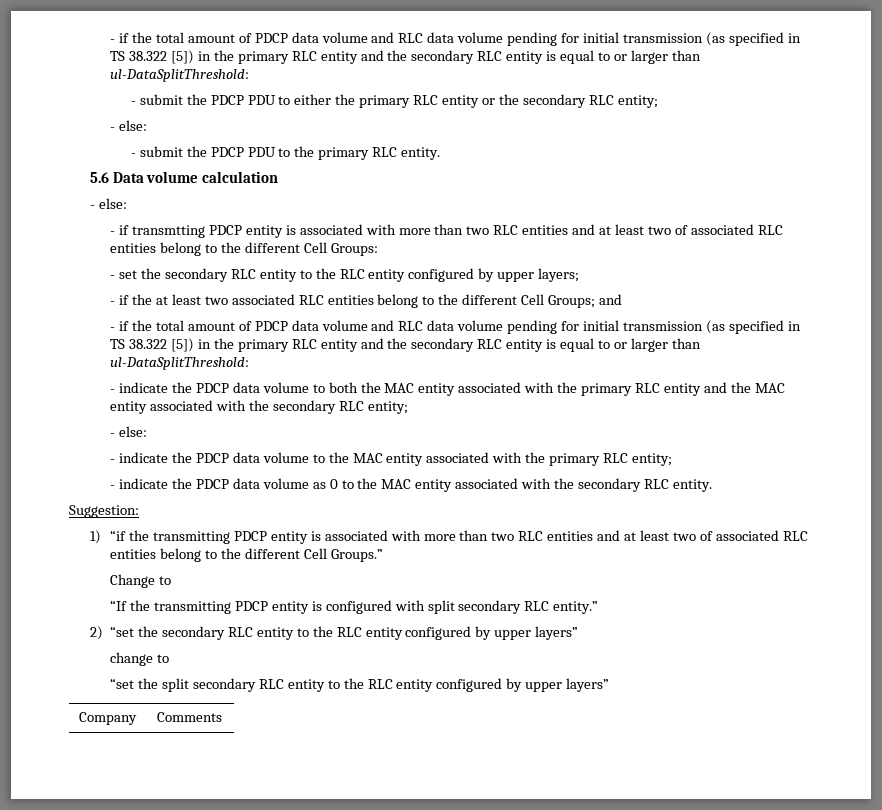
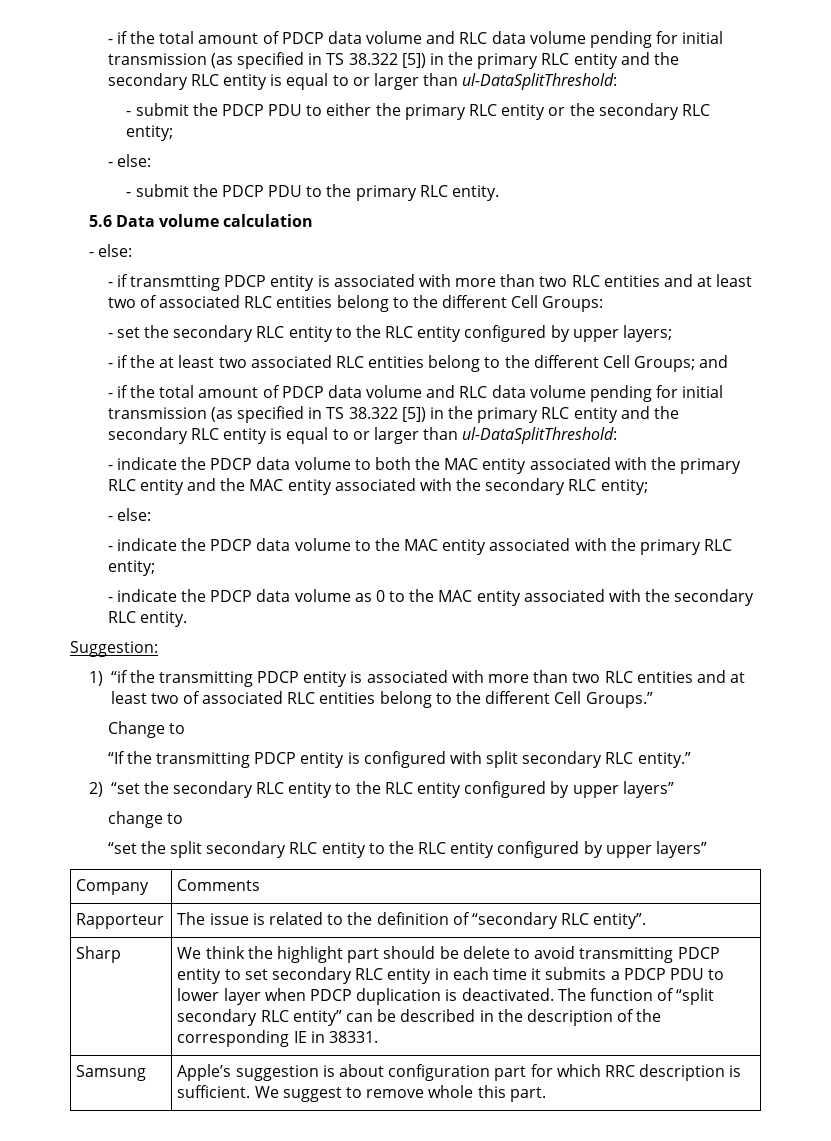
+ Rapporteur | The issue is related to the definition of “secondary RLC entity”.
+ Sharp | We think the highlight part should be delete to avoid transmitting PDCP entity to set secondary RLC entity in each time it submits a PDCP PDU to lower layer when PDCP duplication is deactivated. The function of “split secondary RLC entity” can be described in the description of the corresponding IE in 38331.
+ Samsung | Apple’s suggestion is about configuration part for which RRC description is sufficient. We suggest to remove whole this part.

